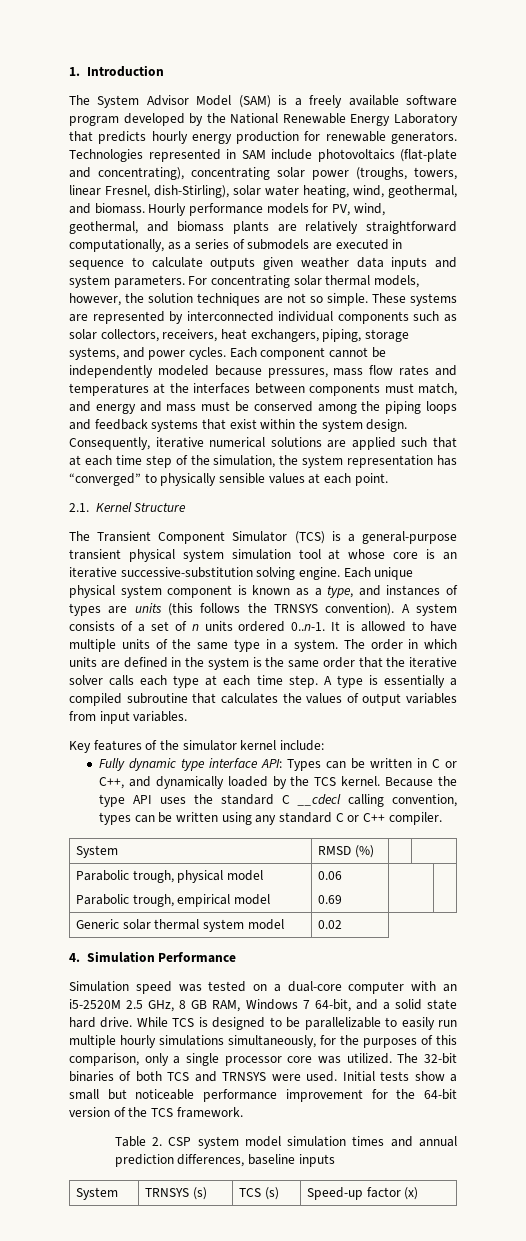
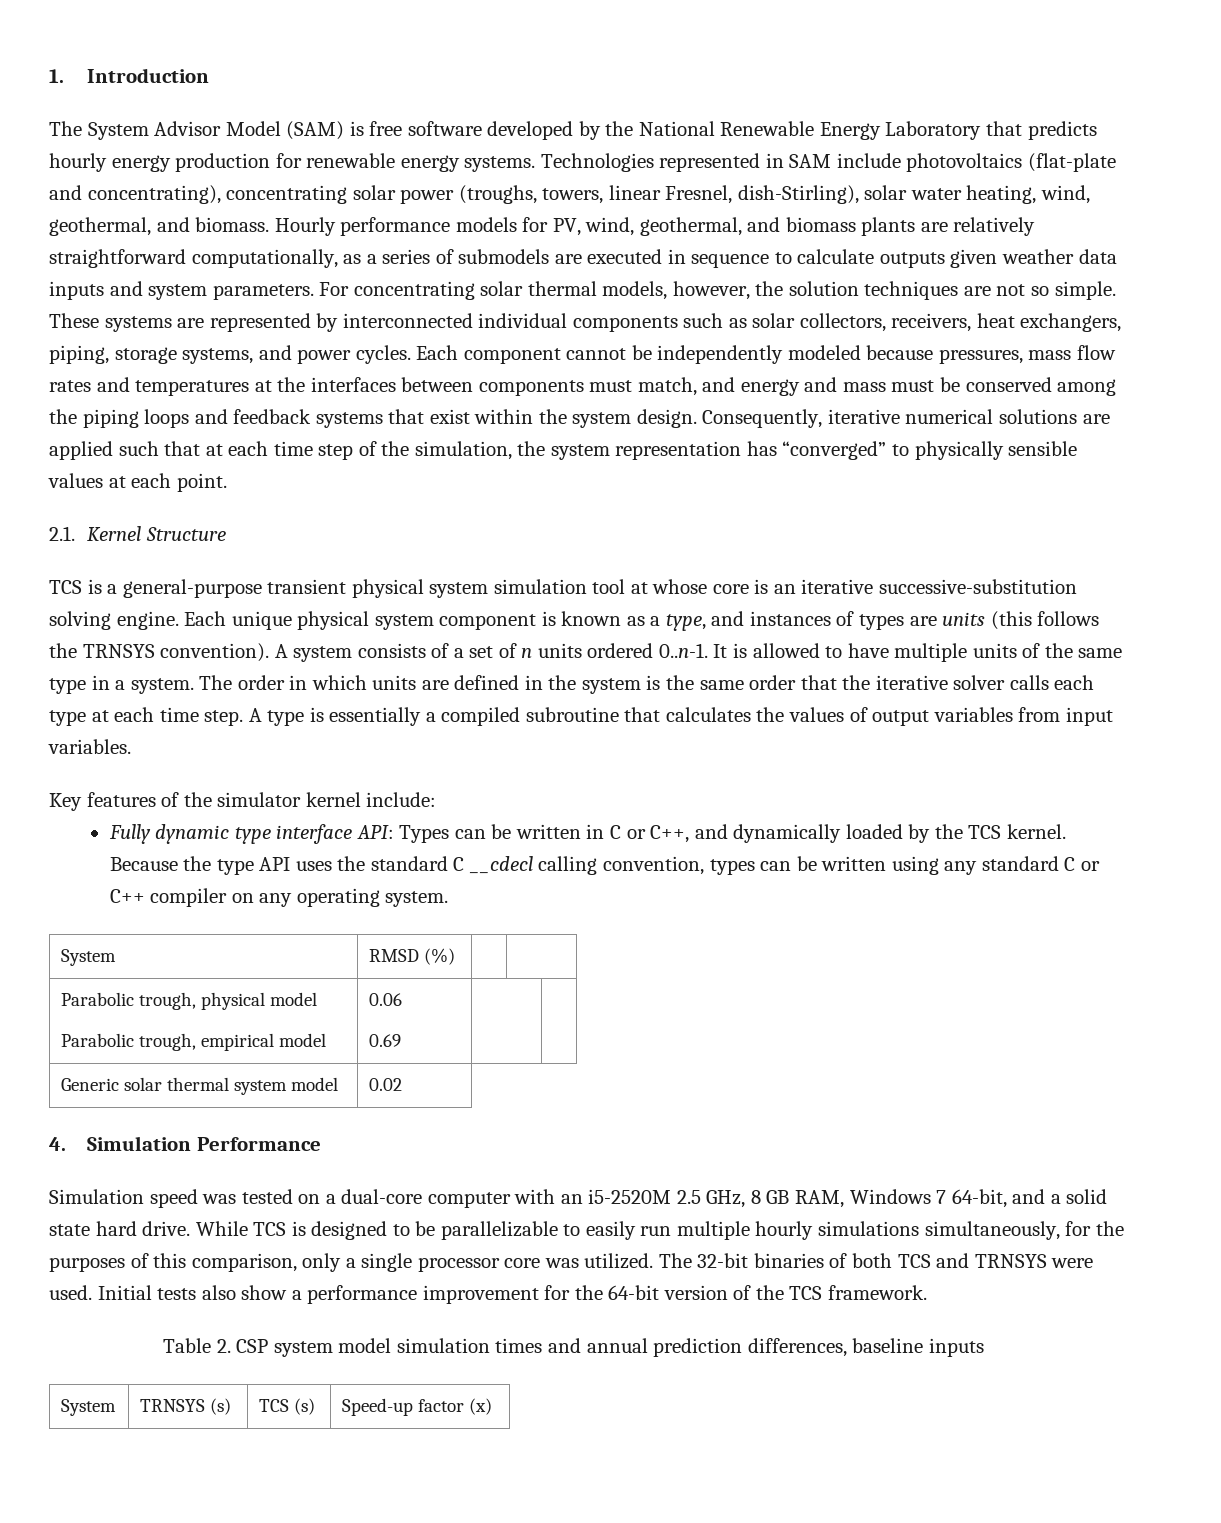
- The System Advisor Model (SAM) is a freely available software program developed by the National Renewable Energy Laboratory that predicts hourly energy production for renewable generators.
+ The System Advisor Model (SAM) is free software developed by the National Renewable Energy Laboratory that predicts hourly energy production for renewable energy systems.
- The Transient Component Simulator (TCS) is a general-purpose transient physical system simulation tool at whose core is an iterative successive-substitution solving engine.
+ TCS is a general-purpose transient physical system simulation tool at whose core is an iterative successive-substitution solving engine.
- Because the type API uses the standard C __cdecl calling convention, types can be written using any standard C or C++ compiler.
+ Because the type API uses the standard C __cdecl calling convention, types can be written using any standard C or C++ compiler on any operating system.
- Initial tests show a small but noticeable performance improvement for the 64-bit version of the TCS framework.
+ Initial tests also show a performance improvement for the 64-bit version of the TCS framework.

